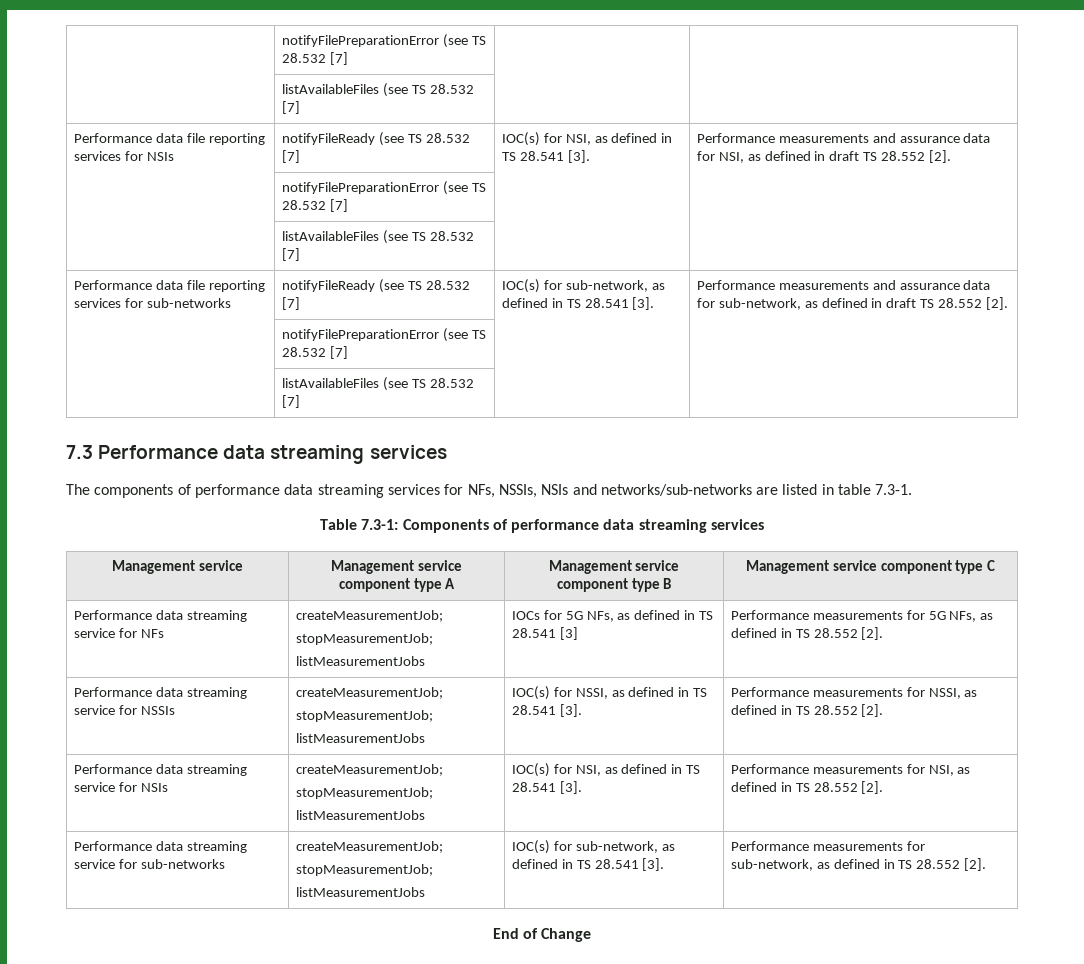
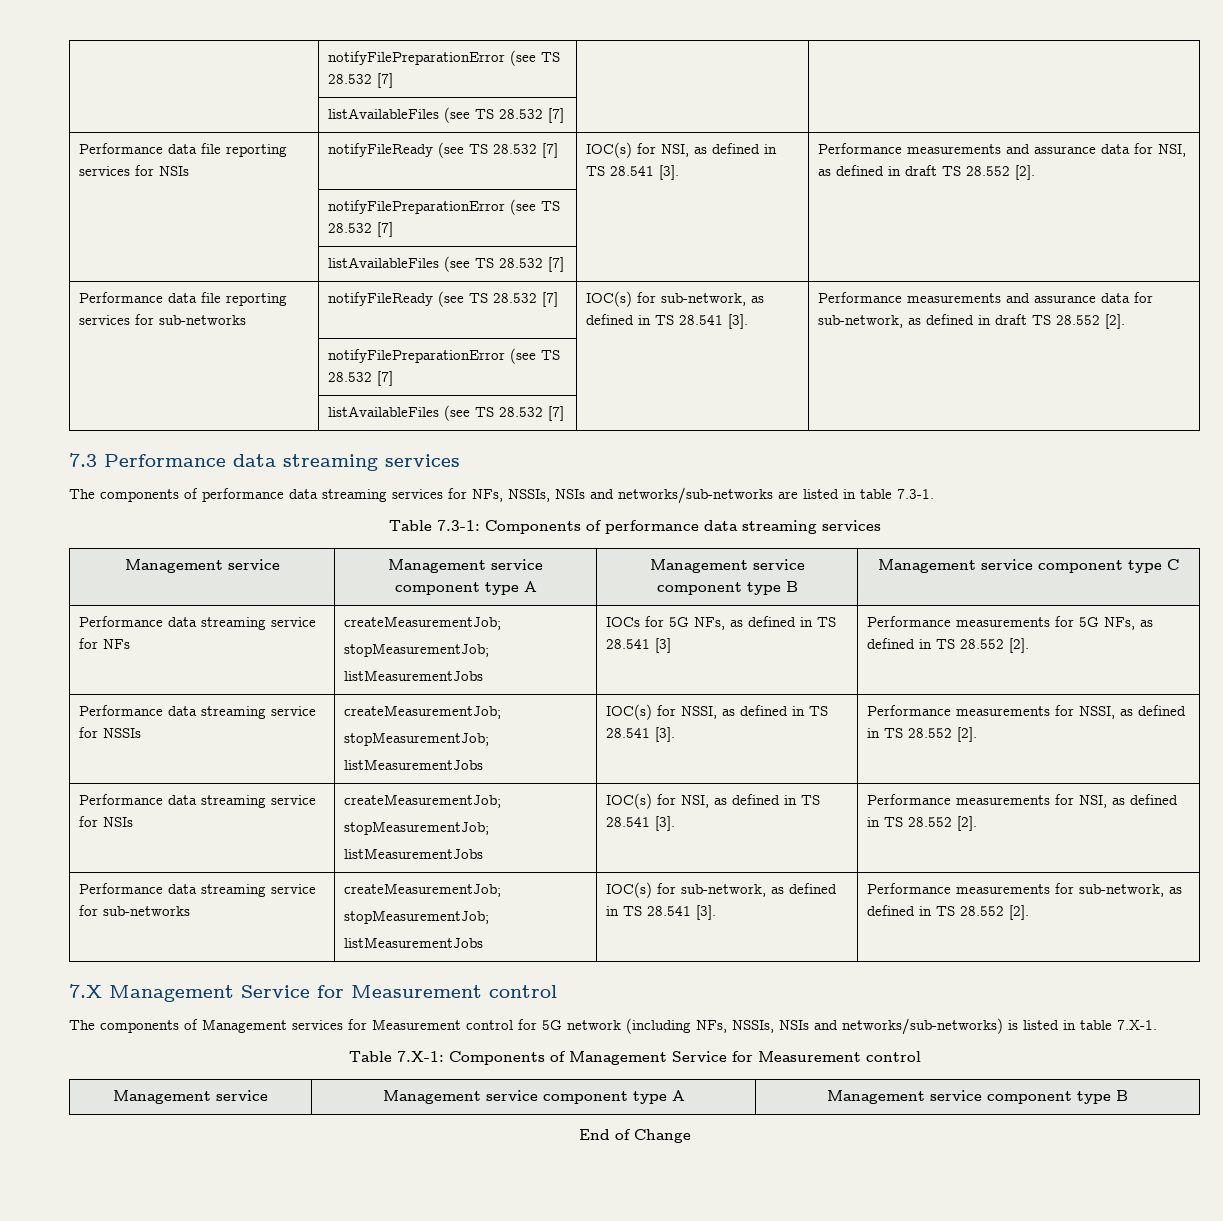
+ 7.X Management Service for Measurement control
+ The components of Management services for Measurement control for 5G network (including NFs, NSSIs, NSIs and networks/sub-networks) is listed in table 7.X-1.
+ Table 7.X-1: Components of Management Service for Measurement control
+ Management service | Management service component type A | Management service component type B

